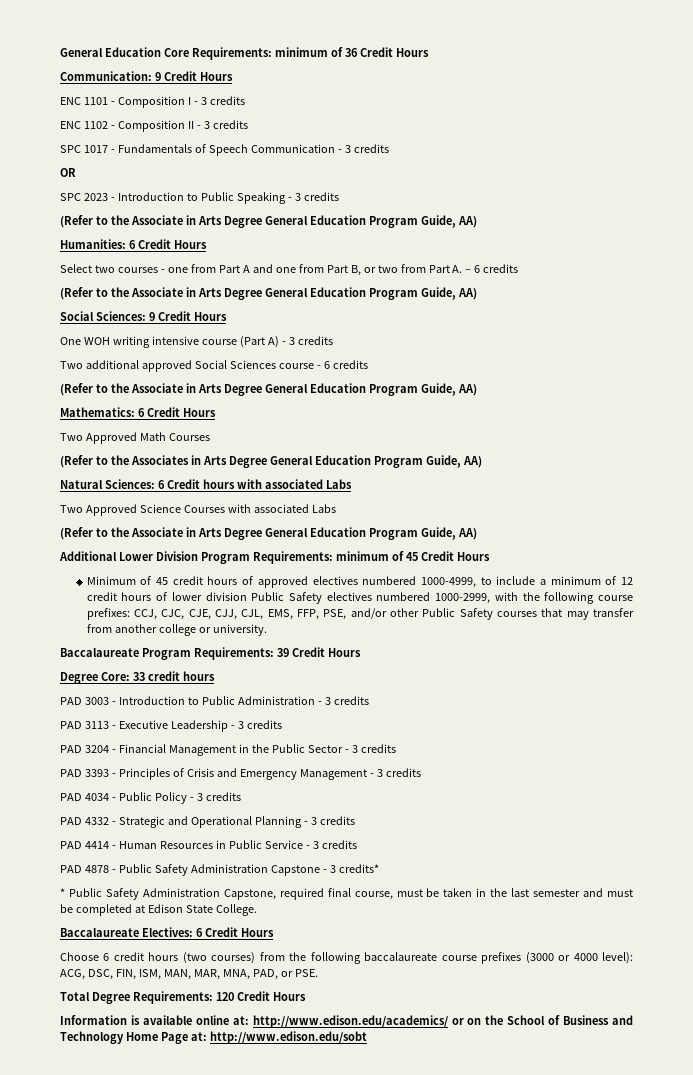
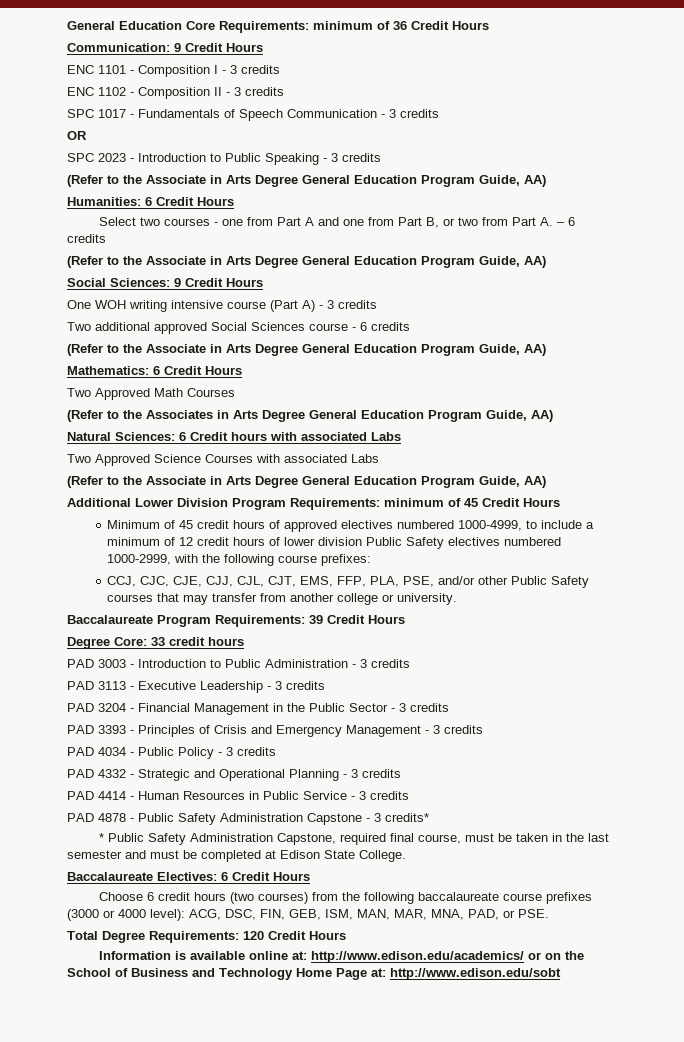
- Minimum of 45 credit hours of approved electives numbered 1000-4999, to include a minimum of 12 credit hours of lower division Public Safety electives numbered 1000-2999, with the following course prefixes: CCJ, CJC, CJE, CJJ, CJL, EMS, FFP, PSE, and/or other Public Safety courses that may transfer from another college or university.
+ Minimum of 45 credit hours of approved electives numbered 1000-4999, to include a minimum of 12 credit hours of lower division Public Safety electives numbered 1000-2999, with the following course prefixes:
+ CCJ, CJC, CJE, CJJ, CJL, CJT, EMS, FFP, PLA, PSE, and/or other Public Safety courses that may transfer from another college or university.
- Choose 6 credit hours (two courses) from the following baccalaureate course prefixes (3000 or 4000 level): ACG, DSC, FIN, ISM, MAN, MAR, MNA, PAD, or PSE.
+ Choose 6 credit hours (two courses) from the following baccalaureate course prefixes (3000 or 4000 level): ACG, DSC, FIN, GEB, ISM, MAN, MAR, MNA, PAD, or PSE.

